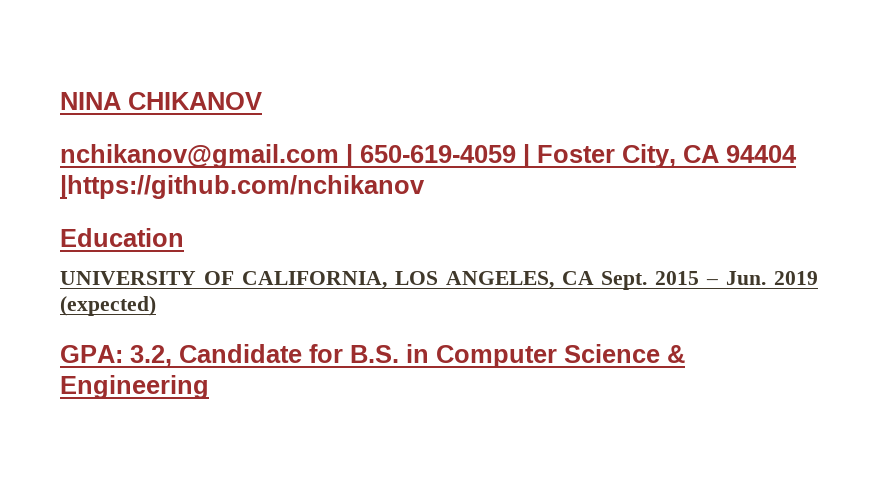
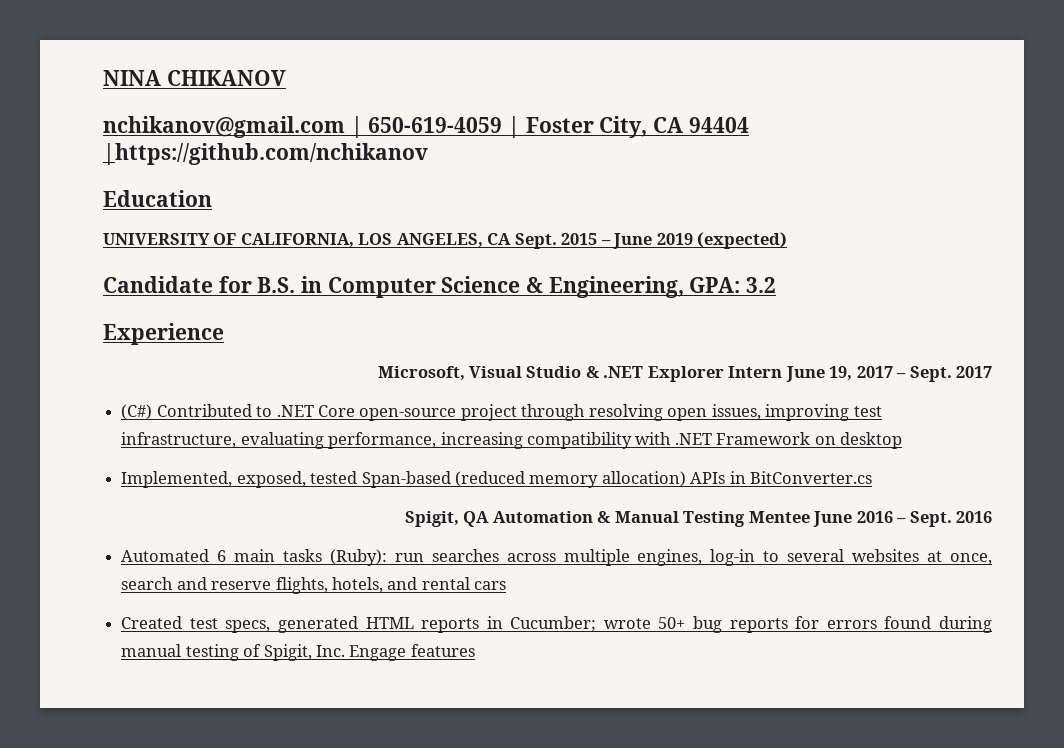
- 2015 – Jun. 2019 (expected)
+ 2015 – June 2019 (expected)
- GPA: 3.2, Candidate for B.S. in Computer Science & Engineering
+ Candidate for B.S. in Computer Science & Engineering, GPA: 3.2
+ Experience
+ Microsoft, Visual Studio & .NET Explorer Intern June 19, 2017 – Sept. 2017
+ (C#) Contributed to .NET Core open-source project through resolving open issues, improving test infrastructure, evaluating performance, increasing compatibility with .NET Framework on desktop
+ Implemented, exposed, tested Span-based (reduced memory allocation) APIs in BitConverter.cs
+ Spigit, QA Automation & Manual Testing Mentee June 2016 – Sept. 2016
+ Automated 6 main tasks (Ruby): run searches across multiple engines, log-in to several websites at once, search and reserve flights, hotels, and rental cars
+ Created test specs, generated HTML reports in Cucumber; wrote 50+ bug reports for errors found during manual testing of Spigit, Inc. Engage features

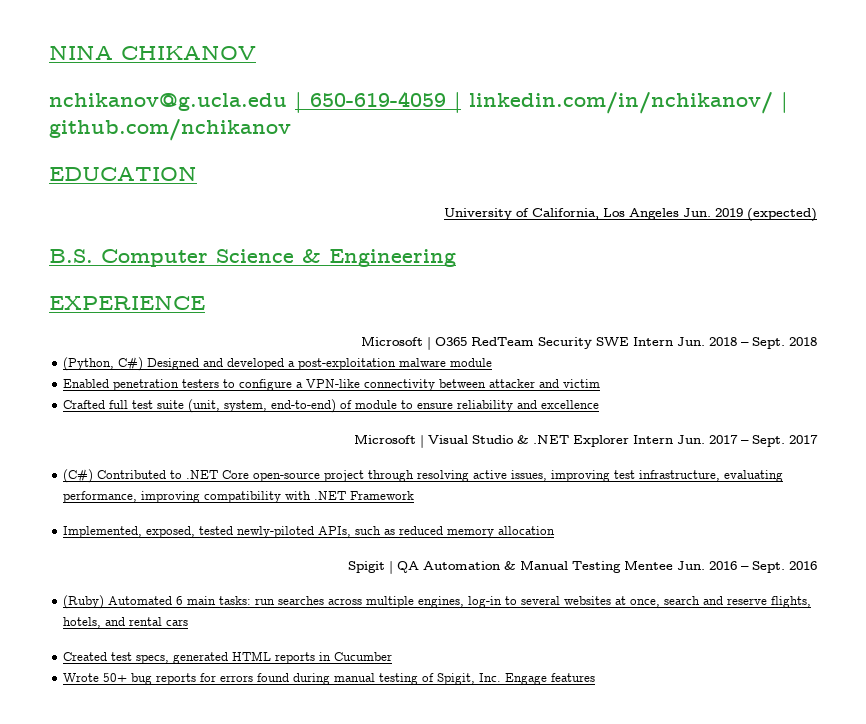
- nchikanov@gmail.com | 650-619-4059 | Foster City, CA 94404 |https://github.com/nchikanov
- Education
- UNIVERSITY OF CALIFORNIA, LOS ANGELES, CA Sept. 2015 – June 2019 (expected)
- Candidate for B.S. in Computer Science & Engineering, GPA: 3.2
- Experience
- Microsoft, Visual Studio & .NET Explorer Intern June 19, 2017 – Sept.
+ nchikanov@g.ucla.edu | 650-619-4059 | linkedin.com/in/nchikanov/ | github.com/nchikanov
+ EDUCATION
+ University of California, Los Angeles Jun. 2019 (expected)
+ B.S. Computer Science & Engineering
+ EXPERIENCE
+ Microsoft | O365 RedTeam Security SWE Intern Jun. 2018 – Sept. 2018
+ (Python, C#) Designed and developed a post-exploitation malware module
+ Enabled penetration testers to configure a VPN-like connectivity between attacker and victim
+ Crafted full test suite (unit, system, end-to-end) of module to ensure reliability and excellence
+ Microsoft | Visual Studio & .NET Explorer Intern Jun. 2017 – Sept.
- (C#) Contributed to .NET Core open-source project through resolving open issues, improving test infrastructure, evaluating performance, increasing compatibility with .NET Framework on desktop
+ (C#) Contributed to .NET Core open-source project through resolving active issues, improving test infrastructure, evaluating performance, improving compatibility with .NET Framework
- Implemented, exposed, tested Span-based (reduced memory allocation) APIs in BitConverter.cs
- Spigit, QA Automation & Manual Testing Mentee June 2016 – Sept.
+ Implemented, exposed, tested newly-piloted APIs, such as reduced memory allocation
+ Spigit | QA Automation & Manual Testing Mentee Jun. 2016 – Sept.
- Automated 6 main tasks (Ruby): run searches across multiple engines, log-in to several websites at once, search and reserve flights, hotels, and rental cars
+ (Ruby) Automated 6 main tasks: run searches across multiple engines, log-in to several websites at once, search and reserve flights, hotels, and rental cars
- Created test specs, generated HTML reports in Cucumber; wrote 50+ bug reports for errors found during manual testing of Spigit, Inc. Engage features
+ Created test specs, generated HTML reports in Cucumber
+ Wrote 50+ bug reports for errors found during manual testing of Spigit, Inc. Engage features

